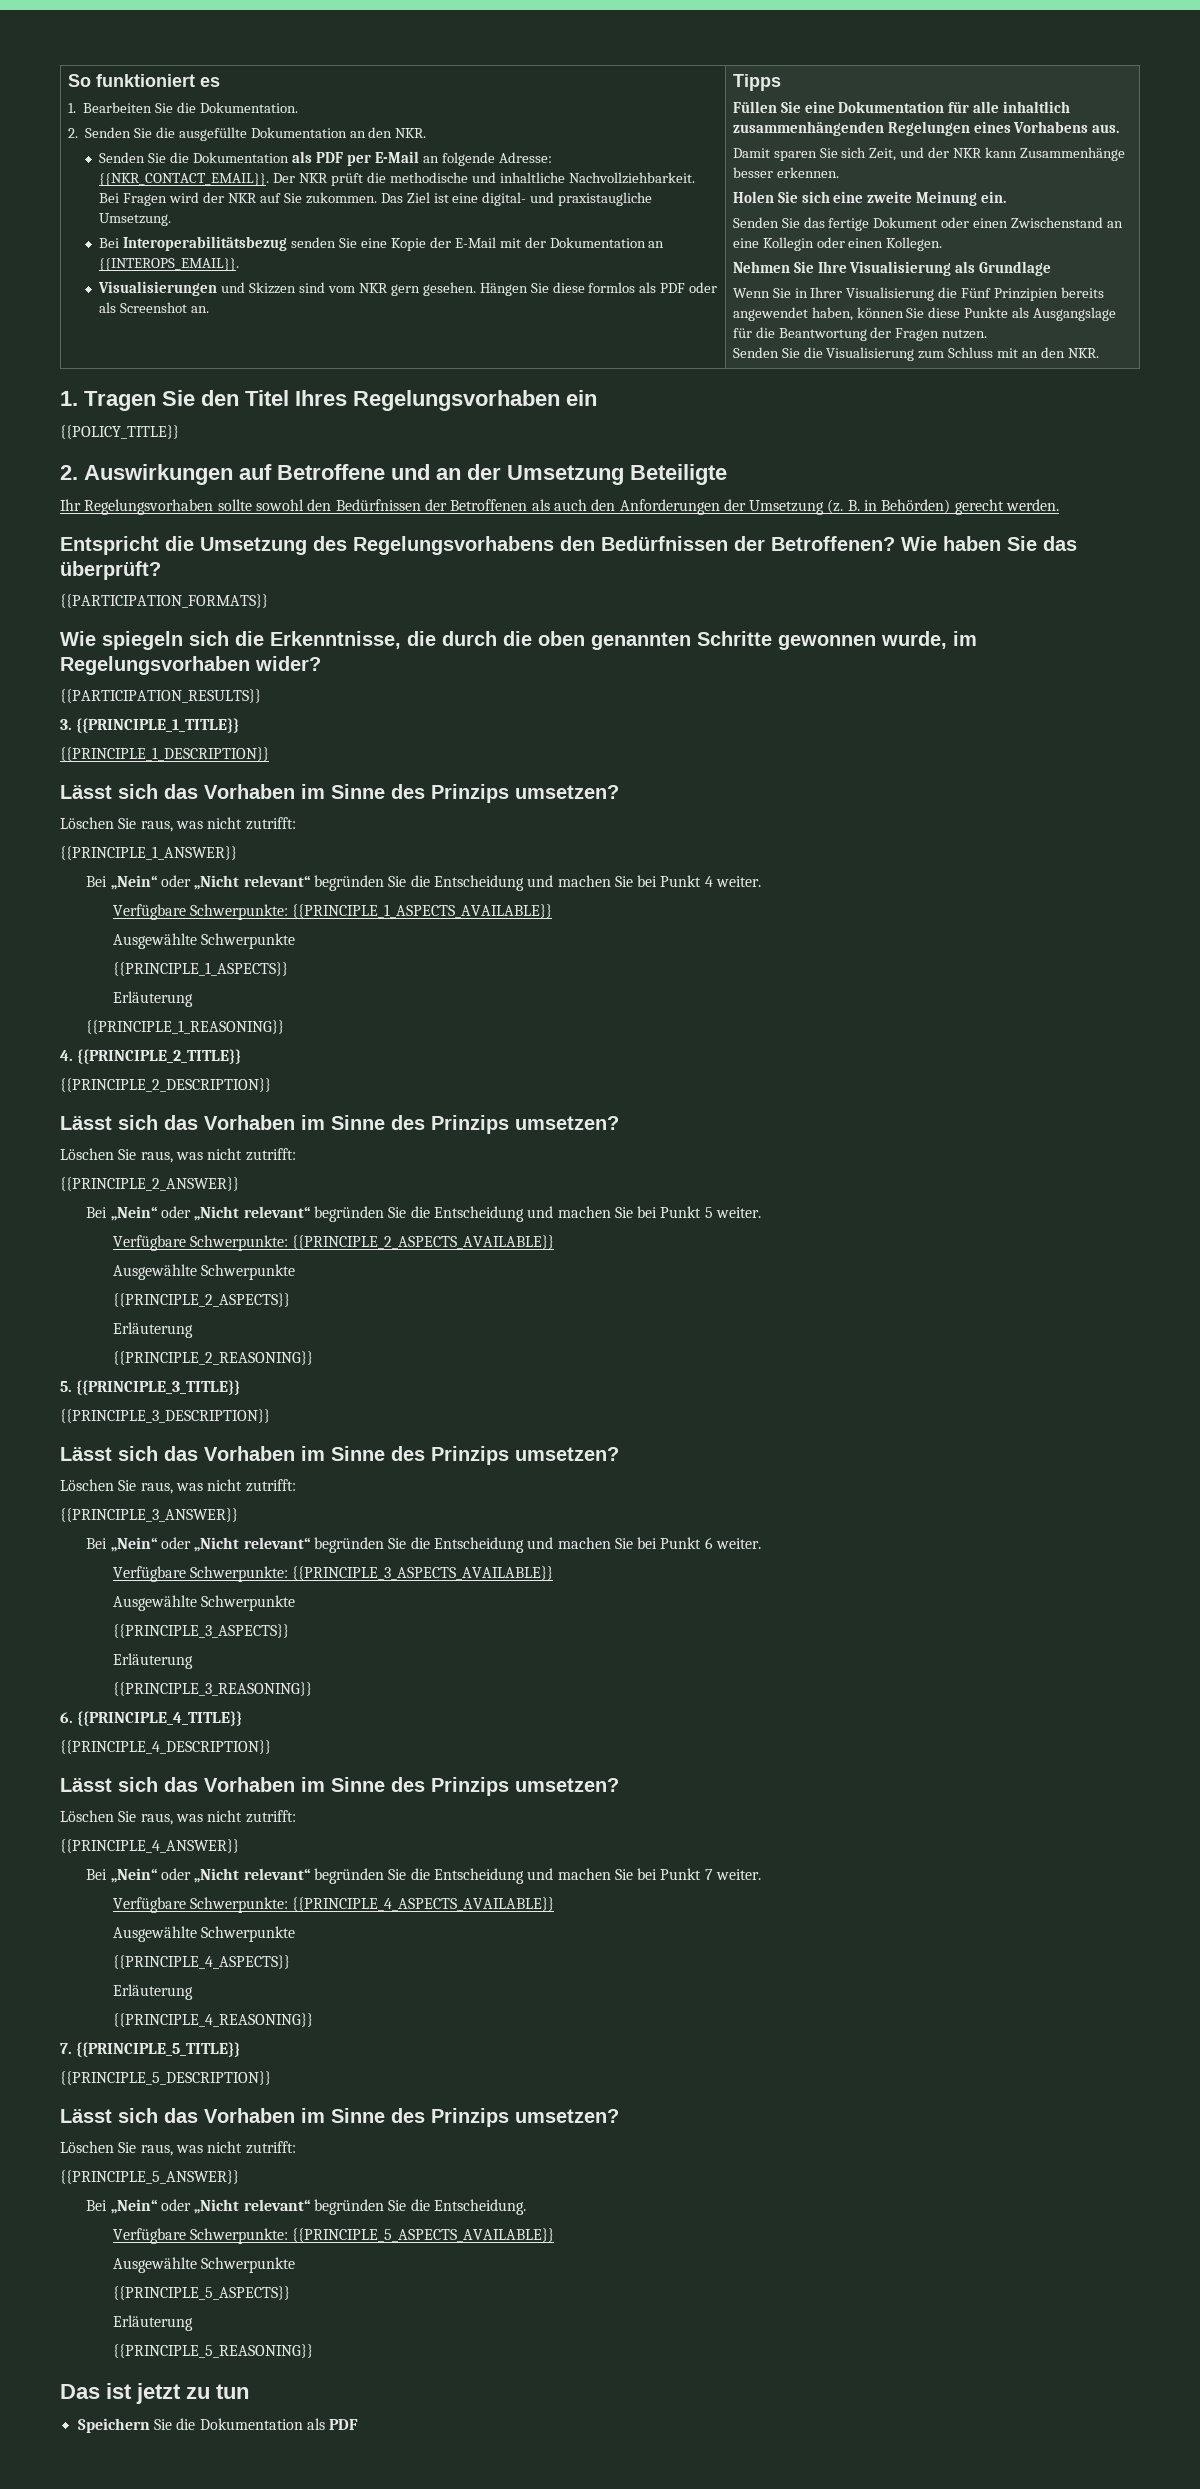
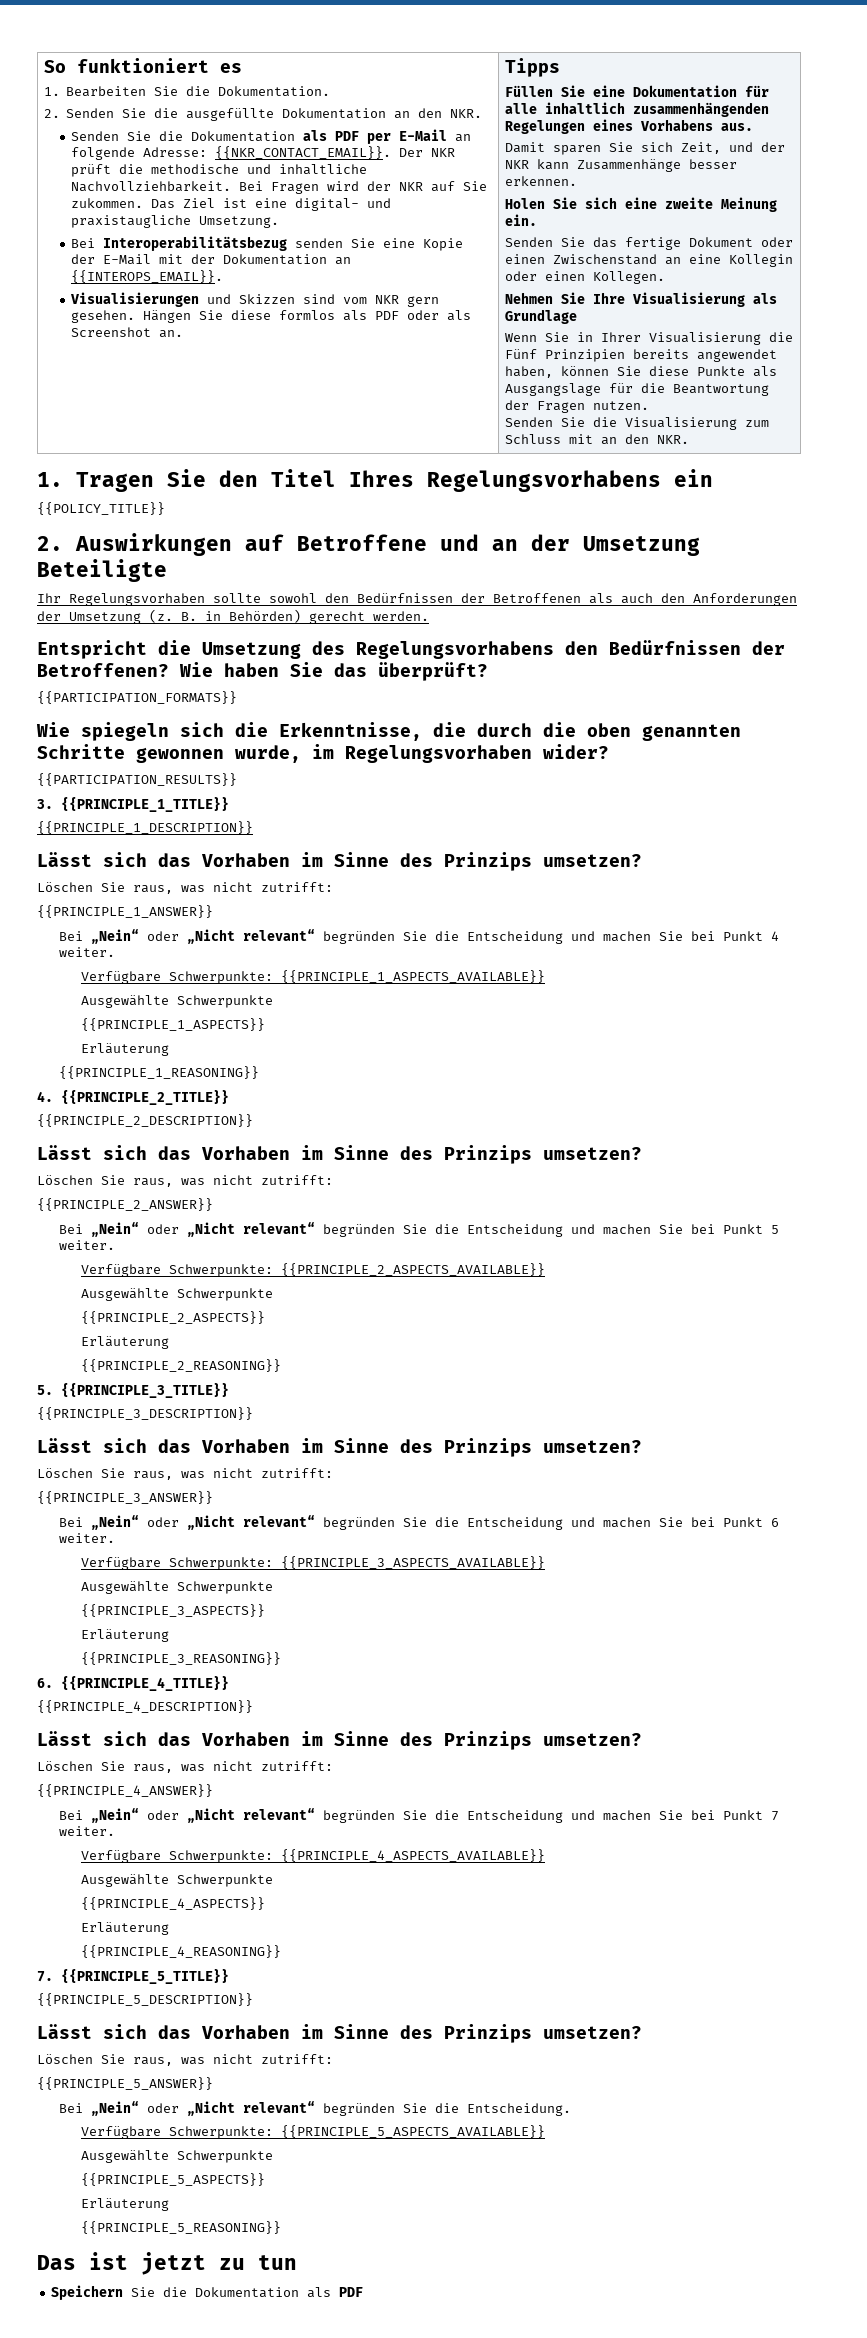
- 1. Tragen Sie den Titel Ihres Regelungsvorhaben ein
+ 1. Tragen Sie den Titel Ihres Regelungsvorhabens ein

